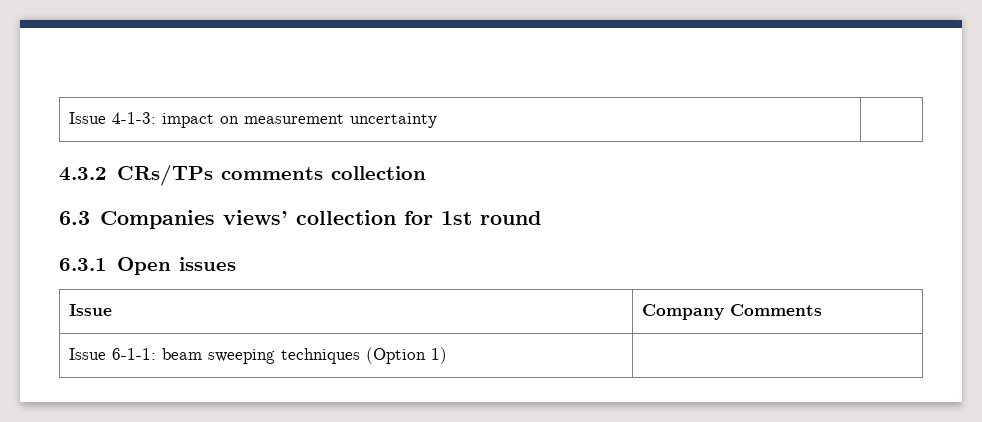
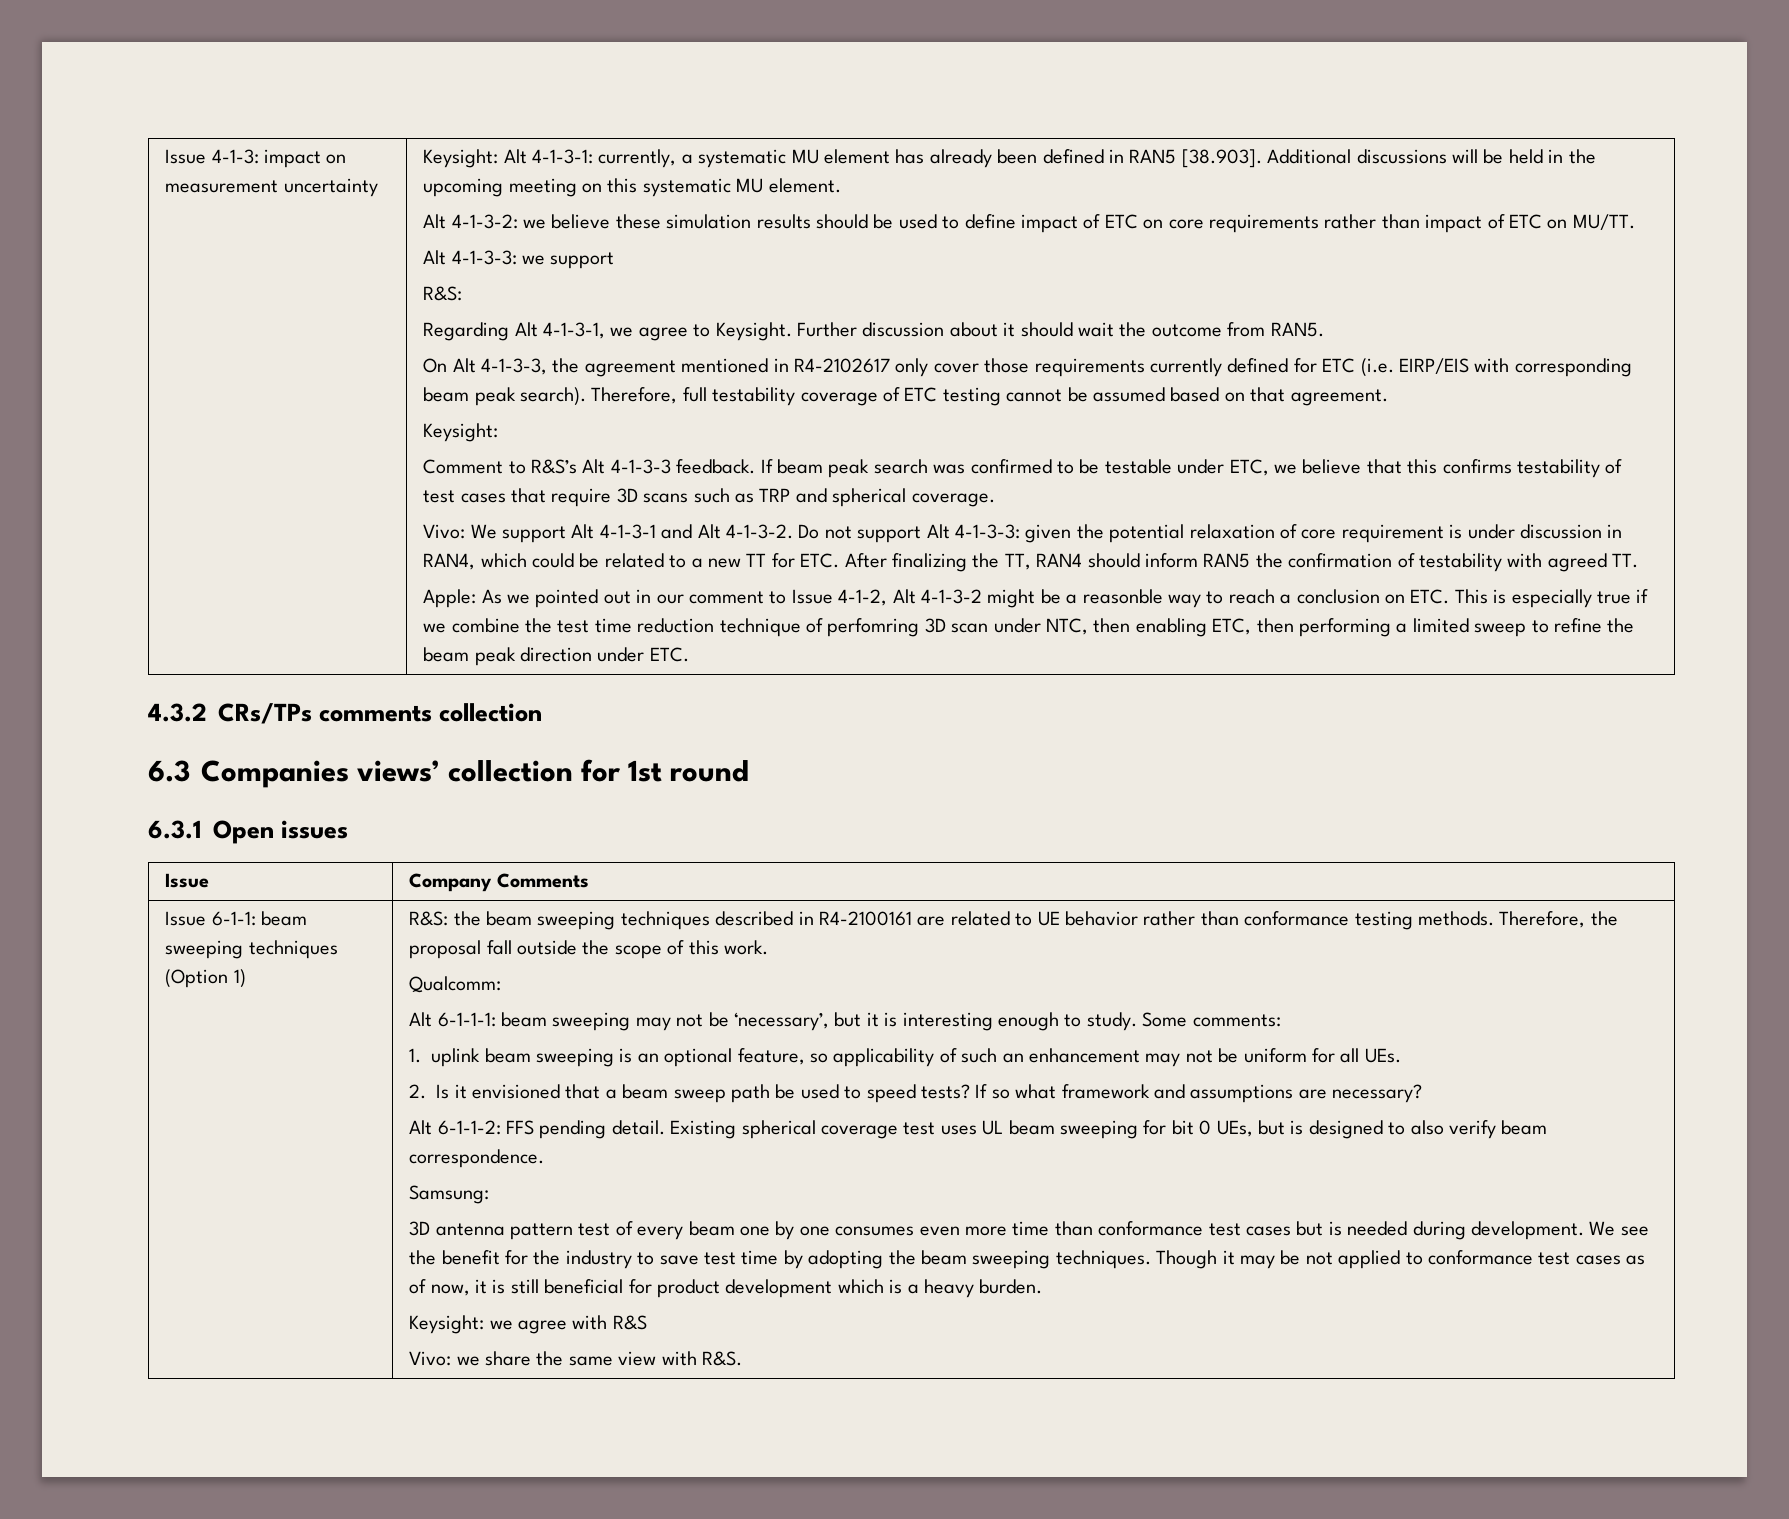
+ Keysight: Alt 4-1-3-1: currently, a systematic MU element has already been defined in RAN5 [38.903]. Additional discussions will be held in the upcoming meeting on this systematic MU element.
+ Alt 4-1-3-2: we believe these simulation results should be used to define impact of ETC on core requirements rather than impact of ETC on MU/TT.
+ Alt 4-1-3-3: we support
+ R&S:
+ Regarding Alt 4-1-3-1, we agree to Keysight. Further discussion about it should wait the outcome from RAN5.
+ On Alt 4-1-3-3, the agreement mentioned in R4-2102617 only cover those requirements currently defined for ETC (i.e. EIRP/EIS with corresponding beam peak search). Therefore, full testability coverage of ETC testing cannot be assumed based on that agreement.
+ Keysight:
+ Comment to R&S’s Alt 4-1-3-3 feedback. If beam peak search was confirmed to be testable under ETC, we believe that this confirms testability of test cases that require 3D scans such as TRP and spherical coverage.
+ Vivo: We support Alt 4-1-3-1 and Alt 4-1-3-2. Do not support Alt 4-1-3-3: given the potential relaxation of core requirement is under discussion in RAN4, which could be related to a new TT for ETC. After finalizing the TT, RAN4 should inform RAN5 the confirmation of testability with agreed TT.
+ Apple: As we pointed out in our comment to Issue 4-1-2, Alt 4-1-3-2 might be a reasonble way to reach a conclusion on ETC. This is especially true if we combine the test time reduction technique of perfomring 3D scan under NTC, then enabling ETC, then performing a limited sweep to refine the beam peak direction under ETC.
+ R&S: the beam sweeping techniques described in R4-2100161 are related to UE behavior rather than conformance testing methods. Therefore, the proposal fall outside the scope of this work.
+ Qualcomm:
+ Alt 6-1-1-1: beam sweeping may not be ‘necessary’, but it is interesting enough to study. Some comments:
+ 1. uplink beam sweeping is an optional feature, so applicability of such an enhancement may not be uniform for all UEs.
+ 2. Is it envisioned that a beam sweep path be used to speed tests? If so what framework and assumptions are necessary?
+ Alt 6-1-1-2: FFS pending detail. Existing spherical coverage test uses UL beam sweeping for bit 0 UEs, but is designed to also verify beam correspondence.
+ Samsung:
+ 3D antenna pattern test of every beam one by one consumes even more time than conformance test cases but is needed during development. We see the benefit for the industry to save test time by adopting the beam sweeping techniques. Though it may be not applied to conformance test cases as of now, it is still beneficial for product development which is a heavy burden.
+ Keysight: we agree with R&S
+ Vivo: we share the same view with R&S.

